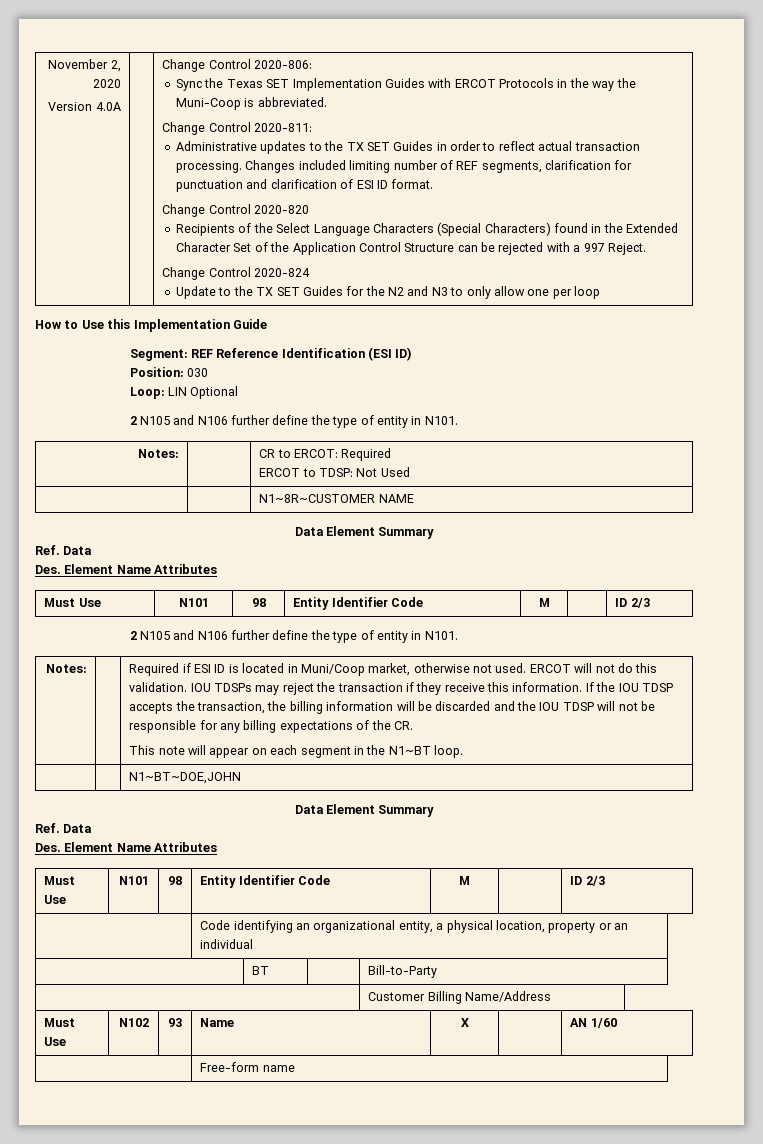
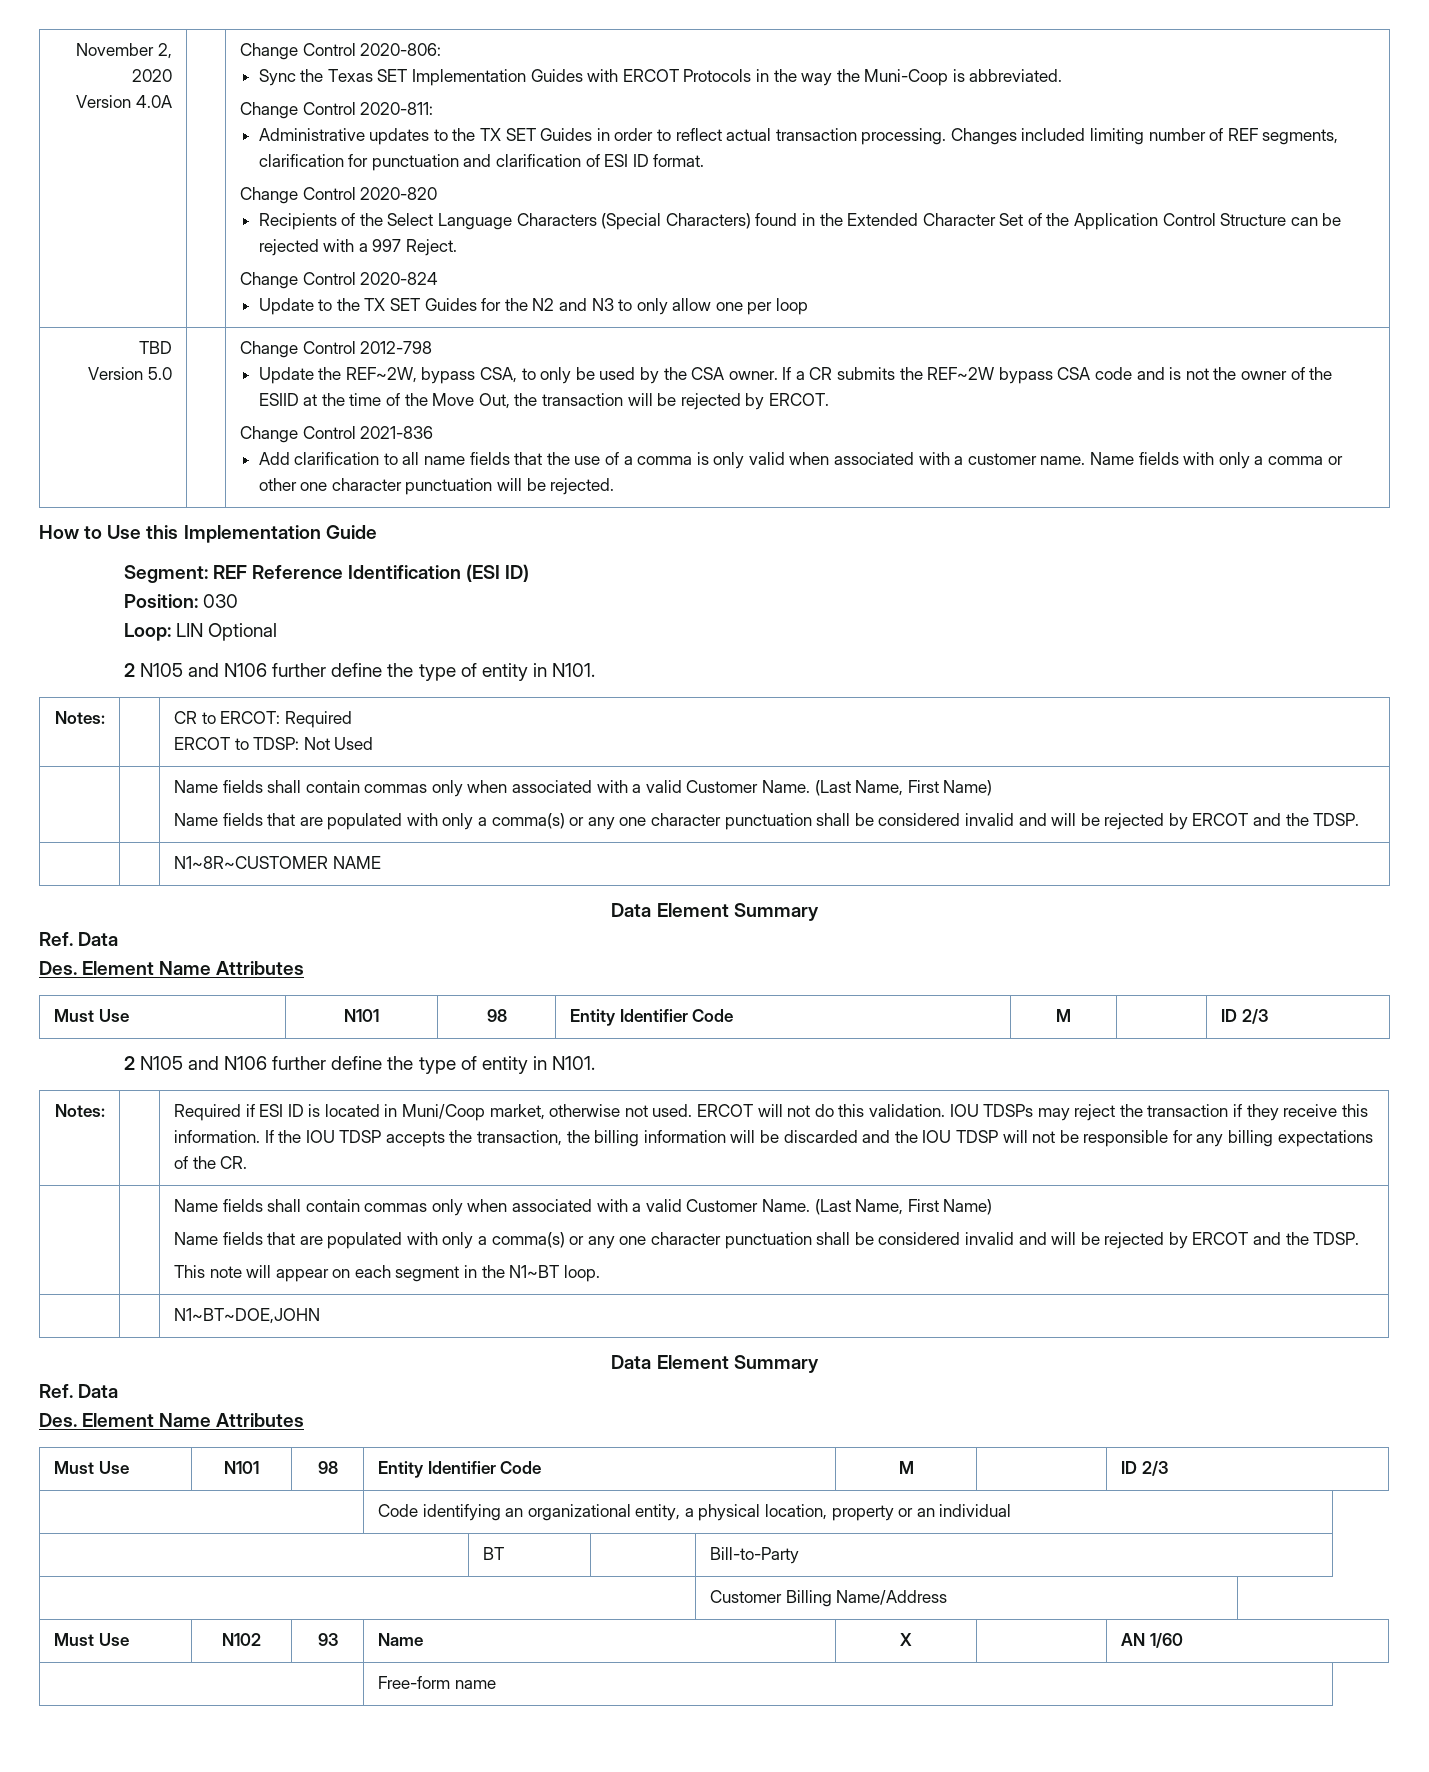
+ TBD
+ Version 5.0 | | Change Control 2012-798
+ Update the REF~2W, bypass CSA, to only be used by the CSA owner. If a CR submits the REF~2W bypass CSA code and is not the owner of the ESIID at the time of the Move Out, the transaction will be rejected by ERCOT.
+ Change Control 2021-836
+ Add clarification to all name fields that the use of a comma is only valid when associated with a customer name. Name fields with only a comma or other one character punctuation will be rejected.
  Notes: | | CR to ERCOT: Required
  ERCOT to TDSP: Not Used
+ | | Name fields shall contain commas only when associated with a valid Customer Name. (Last Name, First Name)
+ Name fields that are populated with only a comma(s) or any one character punctuation shall be considered invalid and will be rejected by ERCOT and the TDSP.
  If the IOU TDSP accepts the transaction, the billing information will be discarded and the IOU TDSP will not be responsible for any billing expectations of the CR.
+ | | Name fields shall contain commas only when associated with a valid Customer Name. (Last Name, First Name)
+ Name fields that are populated with only a comma(s) or any one character punctuation shall be considered invalid and will be rejected by ERCOT and the TDSP.

